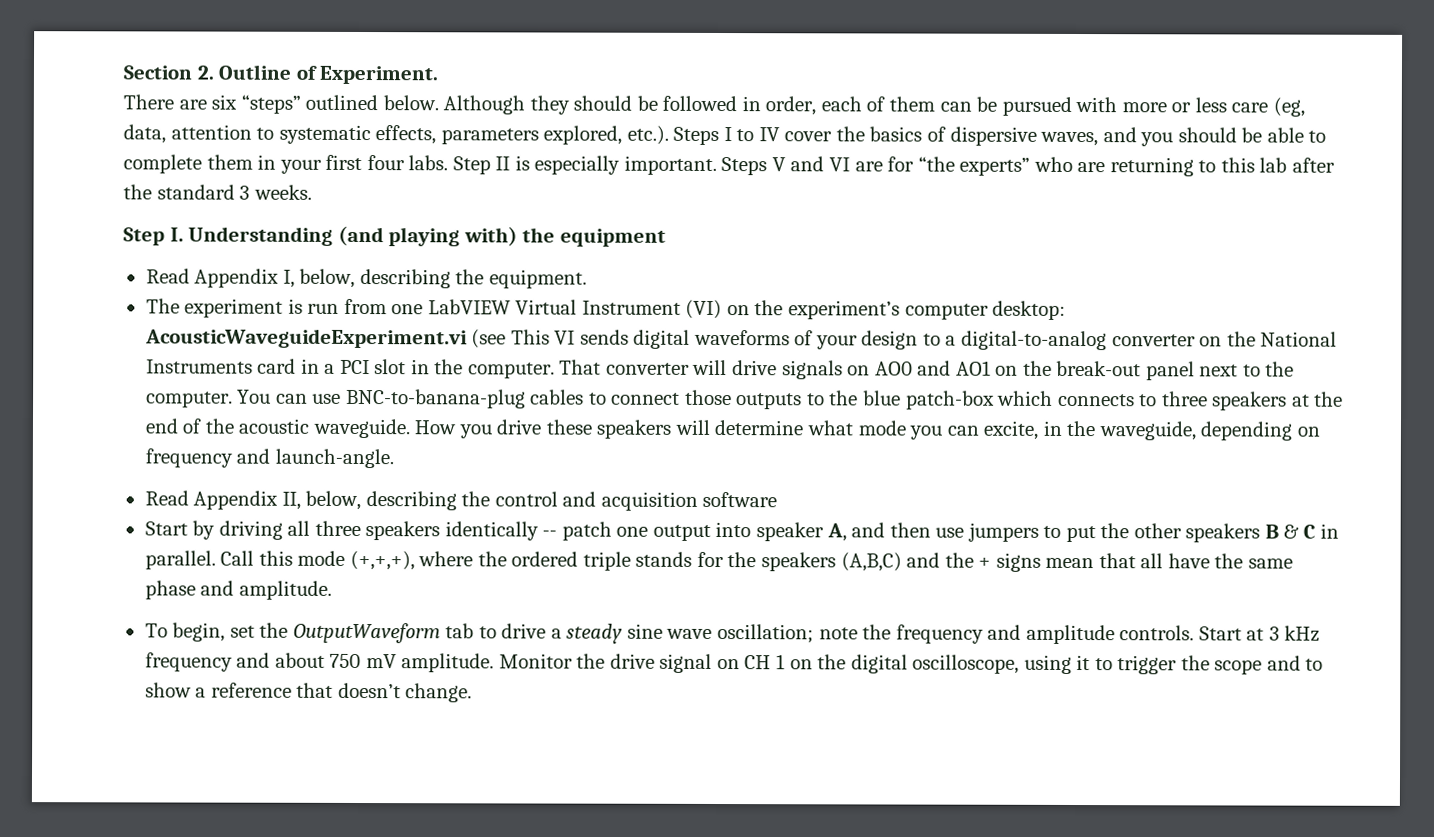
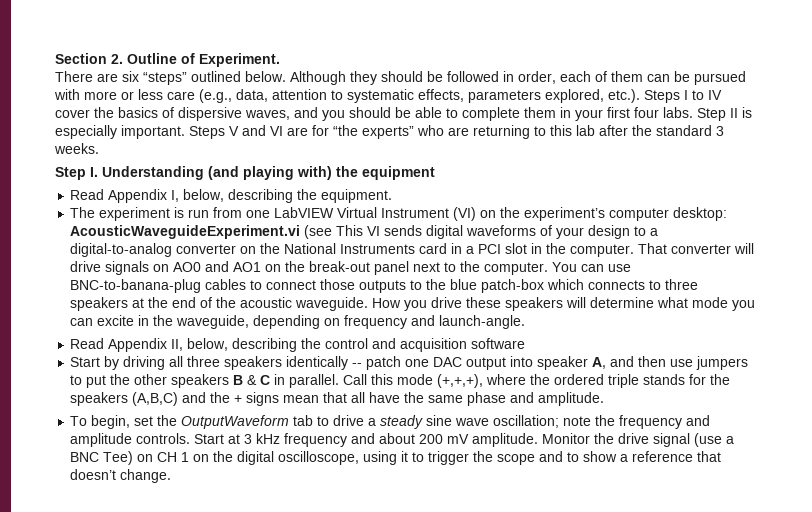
- Although they should be followed in order, each of them can be pursued with more or less care (eg, data, attention to systematic effects, parameters explored, etc.). Steps I to IV cover the basics of dispersive waves, and you should be able to complete them in your first four labs.
+ Although they should be followed in order, each of them can be pursued with more or less care (e.g., data, attention to systematic effects, parameters explored, etc.). Steps I to IV cover the basics of dispersive waves, and you should be able to complete them in your first four labs.
- How you drive these speakers will determine what mode you can excite, in the waveguide, depending on frequency and launch-angle.
+ How you drive these speakers will determine what mode you can excite in the waveguide, depending on frequency and launch-angle.
- Start by driving all three speakers identically -- patch one output into speaker A, and then use jumpers to put the other speakers B & C in parallel.
+ Start by driving all three speakers identically -- patch one DAC output into speaker A, and then use jumpers to put the other speakers B & C in parallel.
- Start at 3 kHz frequency and about 750 mV amplitude.
+ Start at 3 kHz frequency and about 200 mV amplitude.
- Monitor the drive signal on CH 1 on the digital oscilloscope, using it to trigger the scope and to show a reference that doesn’t change.
+ Monitor the drive signal (use a BNC Tee) on CH 1 on the digital oscilloscope, using it to trigger the scope and to show a reference that doesn’t change.

